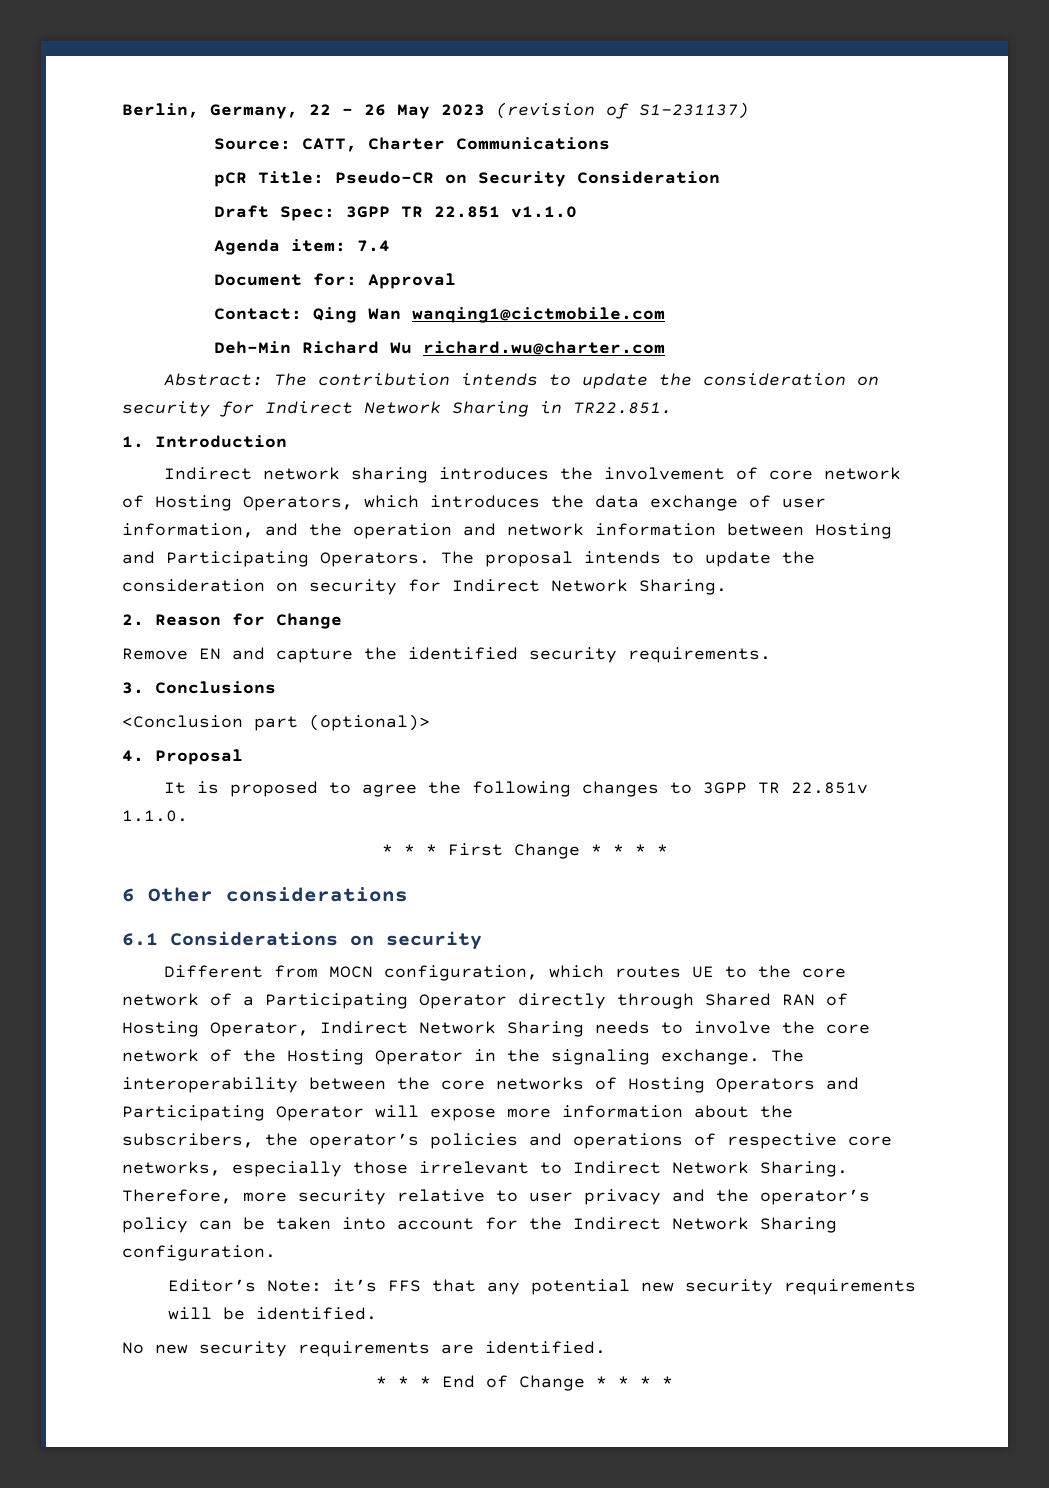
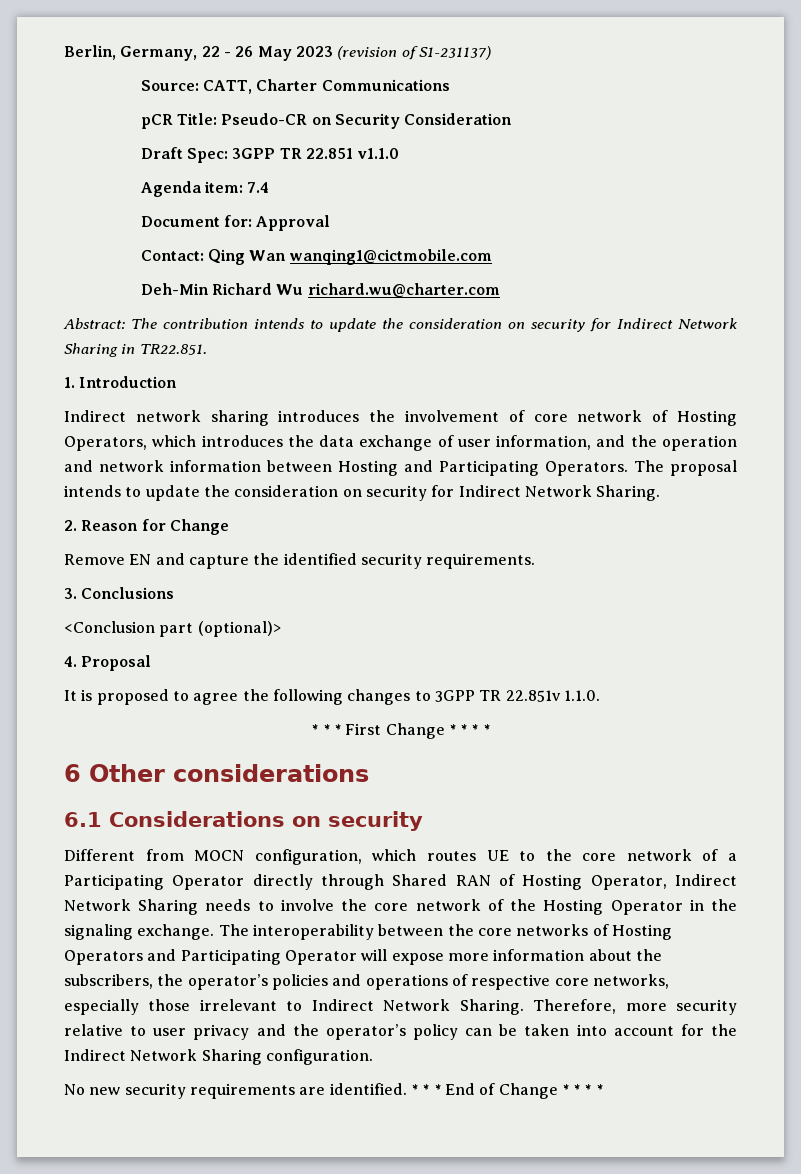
- Editor’s Note: it’s FFS that any potential new security requirements will be identified.
- No new security requirements are identified.
- * * * End of Change * * * *
+ No new security requirements are identified. * * * End of Change * * * *

